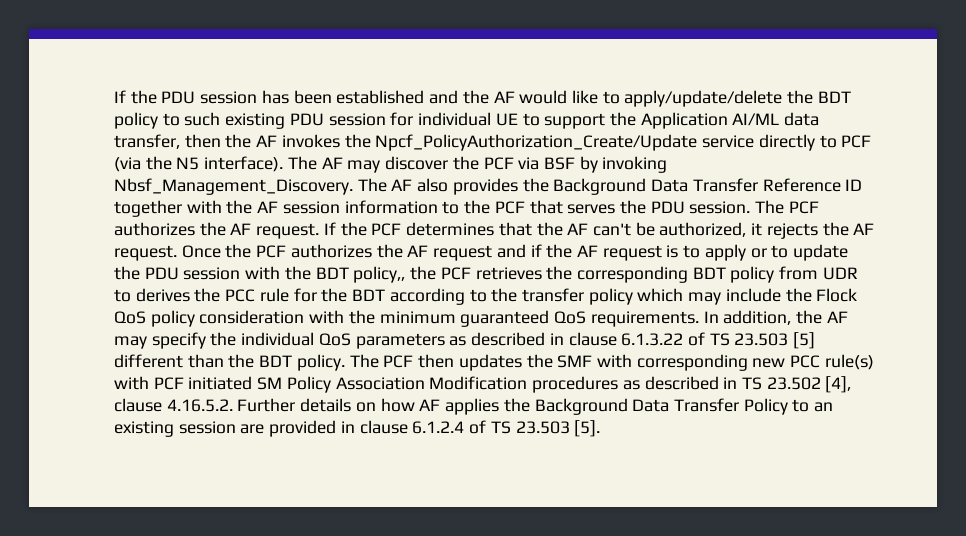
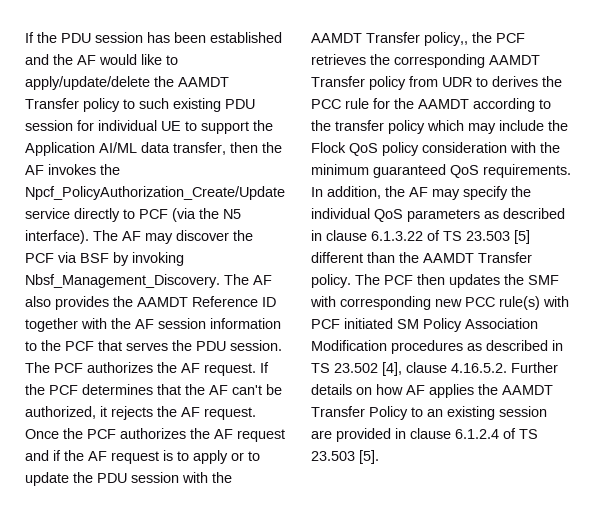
- If the PDU session has been established and the AF would like to apply/update/delete the BDT policy to such existing PDU session for individual UE to support the Application AI/ML data transfer, then the AF invokes the Npcf_PolicyAuthorization_Create/Update service directly to PCF (via the N5 interface).
+ If the PDU session has been established and the AF would like to apply/update/delete the AAMDT Transfer policy to such existing PDU session for individual UE to support the Application AI/ML data transfer, then the AF invokes the Npcf_PolicyAuthorization_Create/Update service directly to PCF (via the N5 interface).
- The AF also provides the Background Data Transfer Reference ID together with the AF session information to the PCF that serves the PDU session.
+ The AF also provides the AAMDT Reference ID together with the AF session information to the PCF that serves the PDU session.
- Once the PCF authorizes the AF request and if the AF request is to apply or to update the PDU session with the BDT policy,, the PCF retrieves the corresponding BDT policy from UDR to derives the PCC rule for the BDT according to the transfer policy which may include the Flock QoS policy consideration with the minimum guaranteed QoS requirements.
+ Once the PCF authorizes the AF request and if the AF request is to apply or to update the PDU session with the AAMDT Transfer policy,, the PCF retrieves the corresponding AAMDT Transfer policy from UDR to derives the PCC rule for the AAMDT according to the transfer policy which may include the Flock QoS policy consideration with the minimum guaranteed QoS requirements.
- In addition, the AF may specify the individual QoS parameters as described in clause 6.1.3.22 of TS 23.503 [5] different than the BDT policy.
+ In addition, the AF may specify the individual QoS parameters as described in clause 6.1.3.22 of TS 23.503 [5] different than the AAMDT Transfer policy.
- The PCF then updates the SMF with corresponding new PCC rule(s) with PCF initiated SM Policy Association Modification procedures as described in TS 23.502 [4], clause 4.16.5.2. Further details on how AF applies the Background Data Transfer Policy to an existing session are provided in clause 6.1.2.4 of TS 23.503 [5].
+ The PCF then updates the SMF with corresponding new PCC rule(s) with PCF initiated SM Policy Association Modification procedures as described in TS 23.502 [4], clause 4.16.5.2. Further details on how AF applies the AAMDT Transfer Policy to an existing session are provided in clause 6.1.2.4 of TS 23.503 [5].

